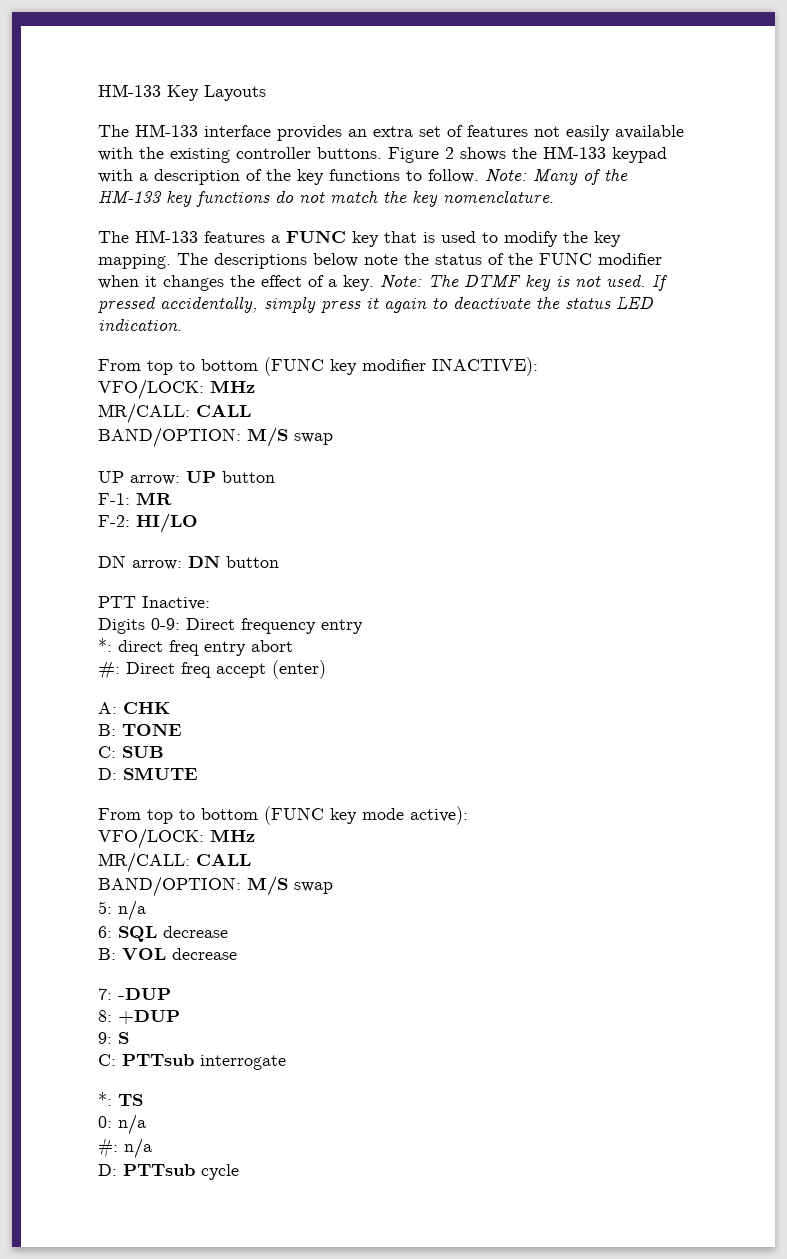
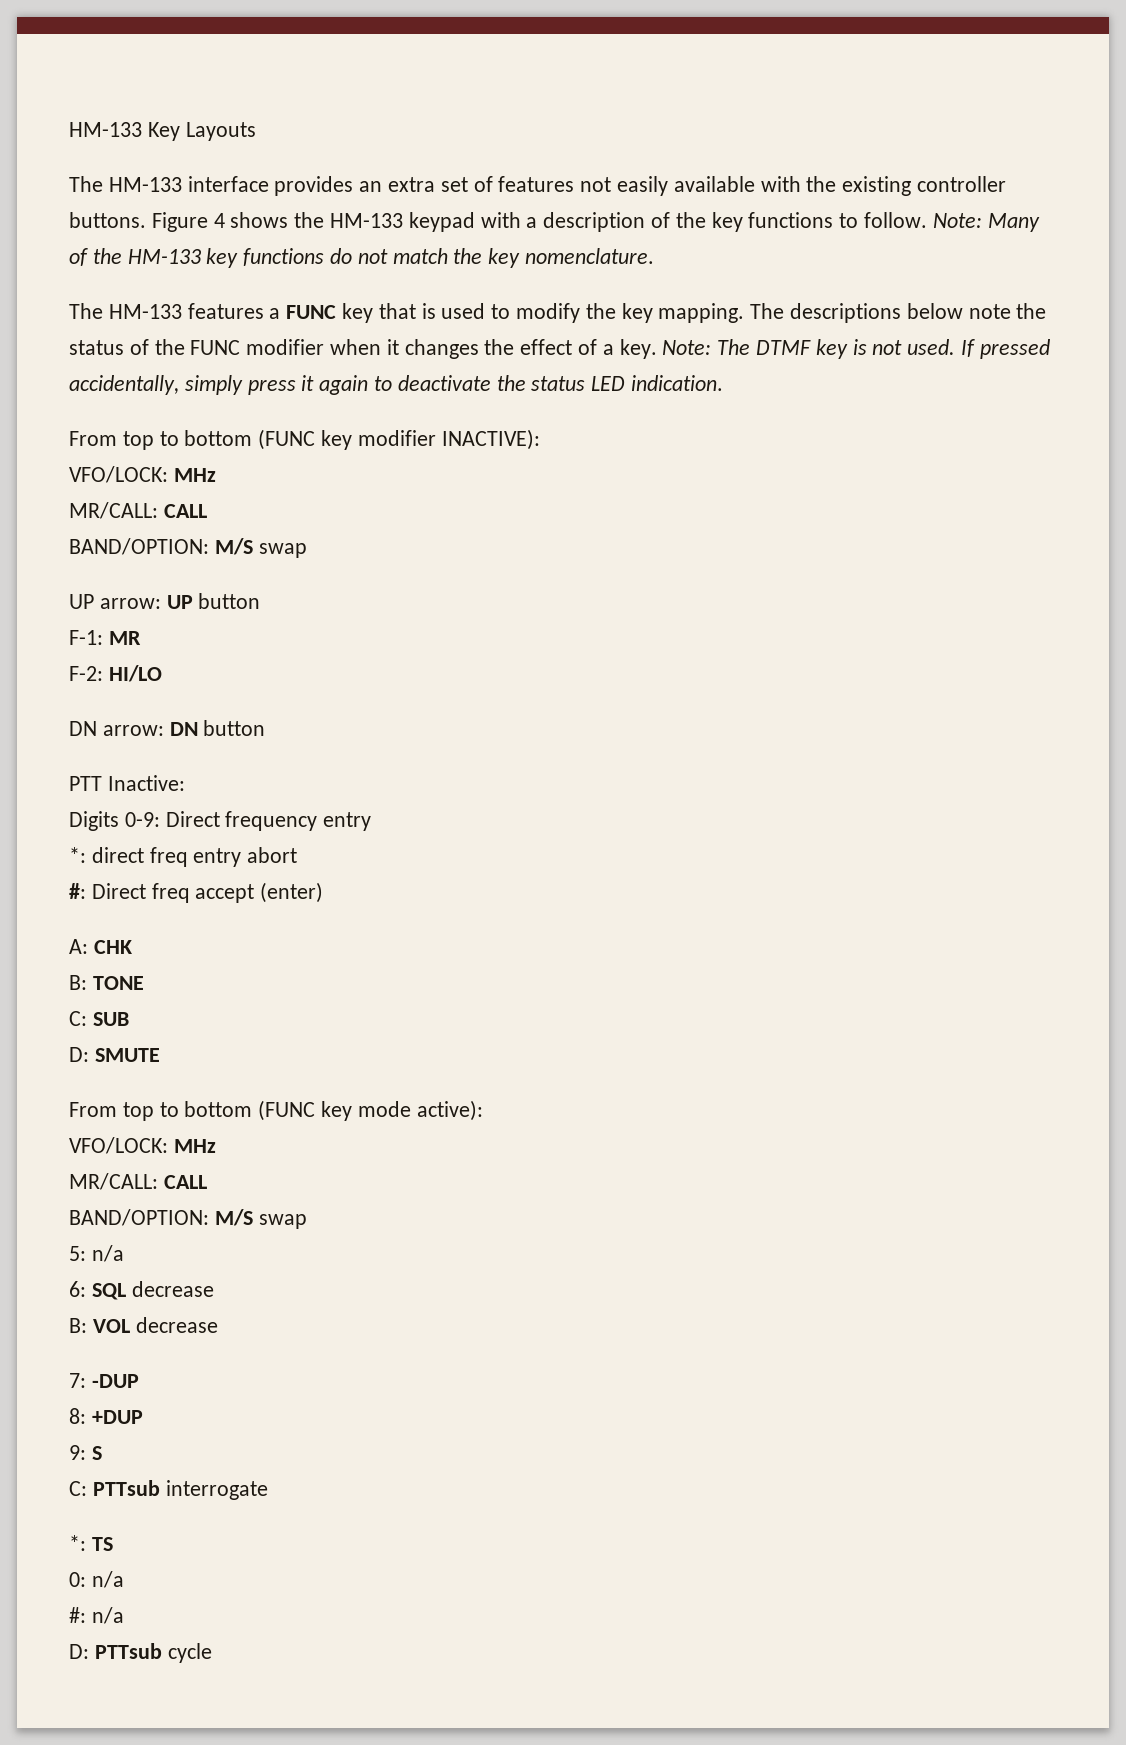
- Figure 2 shows the HM-133 keypad with a description of the key functions to follow.
+ Figure 4 shows the HM-133 keypad with a description of the key functions to follow.

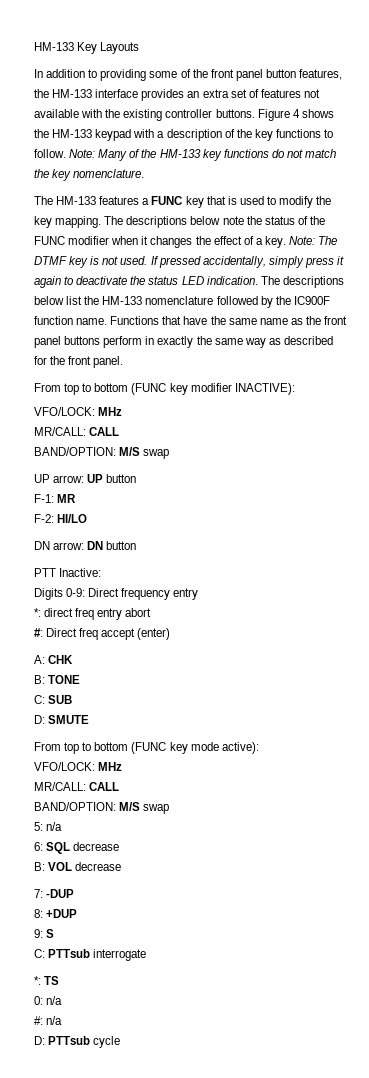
- The HM-133 interface provides an extra set of features not easily available with the existing controller buttons.
+ In addition to providing some of the front panel button features, the HM-133 interface provides an extra set of features not available with the existing controller buttons.
+ The descriptions below list the HM-133 nomenclature followed by the IC900F function name. Functions that have the same name as the front panel buttons perform in exactly the same way as described for the front panel.

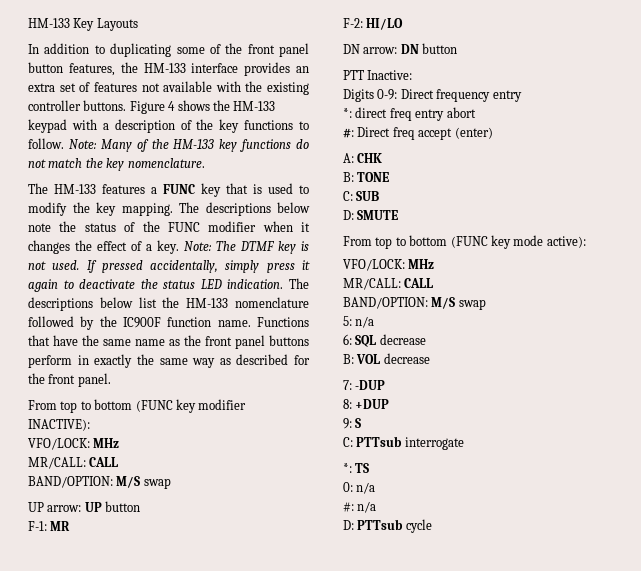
- In addition to providing some of the front panel button features, the HM-133 interface provides an extra set of features not available with the existing controller buttons.
+ In addition to duplicating some of the front panel button features, the HM-133 interface provides an extra set of features not available with the existing controller buttons.

